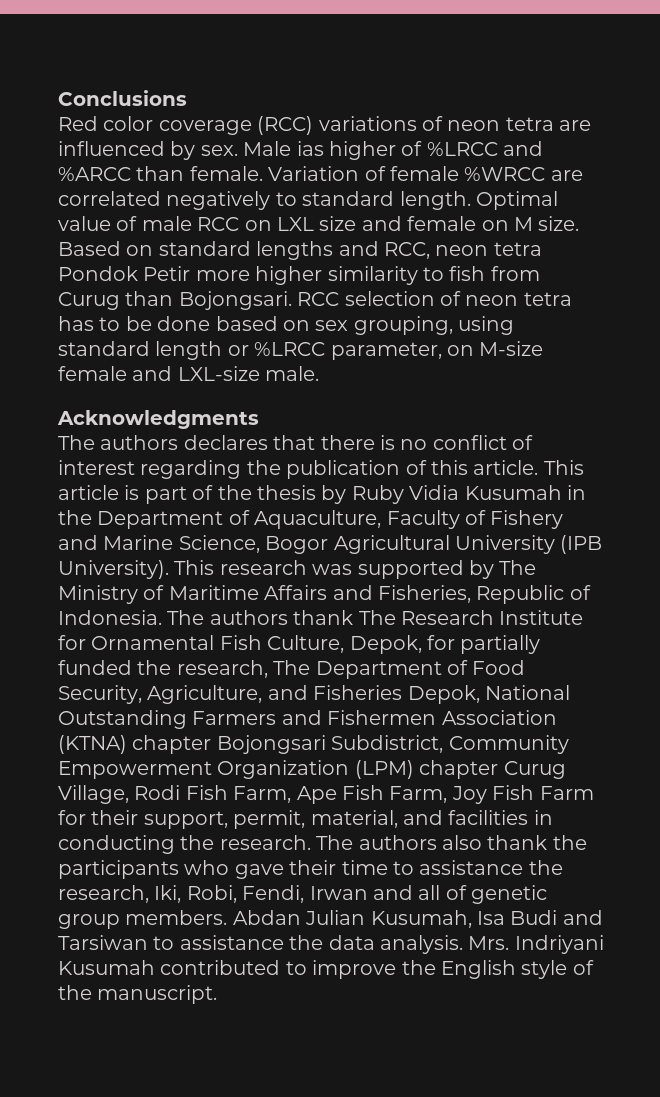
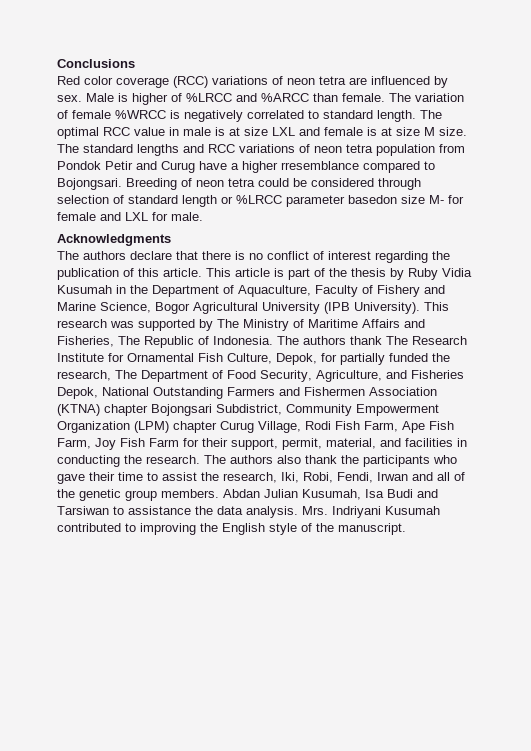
- Male ias higher of %LRCC and %ARCC than female.
+ Male is higher of %LRCC and %ARCC than female.
- Variation of female %WRCC are correlated negatively to standard length. Optimal value of male RCC on LXL size and female on M size. Based on standard lengths and RCC, neon tetra Pondok Petir more higher similarity to fish from Curug than Bojongsari. RCC selection of neon tetra has to be done based on sex grouping, using standard length or %LRCC parameter, on M-size female and LXL-size male.
+ The variation of female %WRCC is negatively correlated to standard length. The optimal RCC value in male is at size LXL and female is at size M size. The standard lengths and RCC variations of neon tetra population from Pondok Petir and Curug have a higher rresemblance compared to Bojongsari. Breeding of neon tetra could be considered through selection of standard length or %LRCC parameter basedon size M- for female and LXL for male.
- The authors declares that there is no conflict of interest regarding the publication of this article.
+ The authors declare that there is no conflict of interest regarding the publication of this article.
- This research was supported by The Ministry of Maritime Affairs and Fisheries, Republic of Indonesia.
+ This research was supported by The Ministry of Maritime Affairs and Fisheries, The Republic of Indonesia.
- The authors also thank the participants who gave their time to assistance the research, Iki, Robi, Fendi, Irwan and all of genetic group members.
+ The authors also thank the participants who gave their time to assist the research, Iki, Robi, Fendi, Irwan and all of the genetic group members.
- Mrs. Indriyani Kusumah contributed to improve the English style of the manuscript.
+ Mrs. Indriyani Kusumah contributed to improving the English style of the manuscript.

